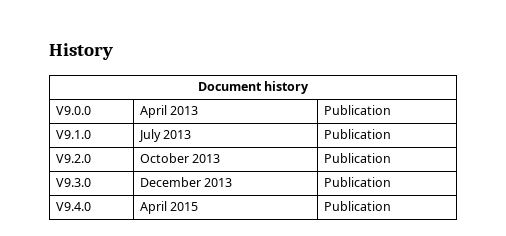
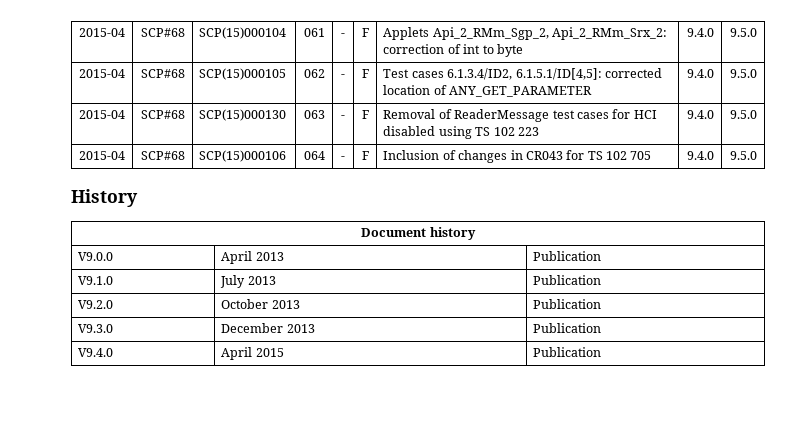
+ 2015-04 | SCP#68 | SCP(15)000104 | 061 | - | F | Applets Api_2_RMm_Sgp_2, Api_2_RMm_Srx_2: correction of int to byte | 9.4.0 | 9.5.0
+ 2015-04 | SCP#68 | SCP(15)000105 | 062 | - | F | Test cases 6.1.3.4/ID2, 6.1.5.1/ID[4,5]: corrected location of ANY_GET_PARAMETER | 9.4.0 | 9.5.0
+ 2015-04 | SCP#68 | SCP(15)000130 | 063 | - | F | Removal of ReaderMessage test cases for HCI disabled using TS 102 223 | 9.4.0 | 9.5.0
+ 2015-04 | SCP#68 | SCP(15)000106 | 064 | - | F | Inclusion of changes in CR043 for TS 102 705 | 9.4.0 | 9.5.0

